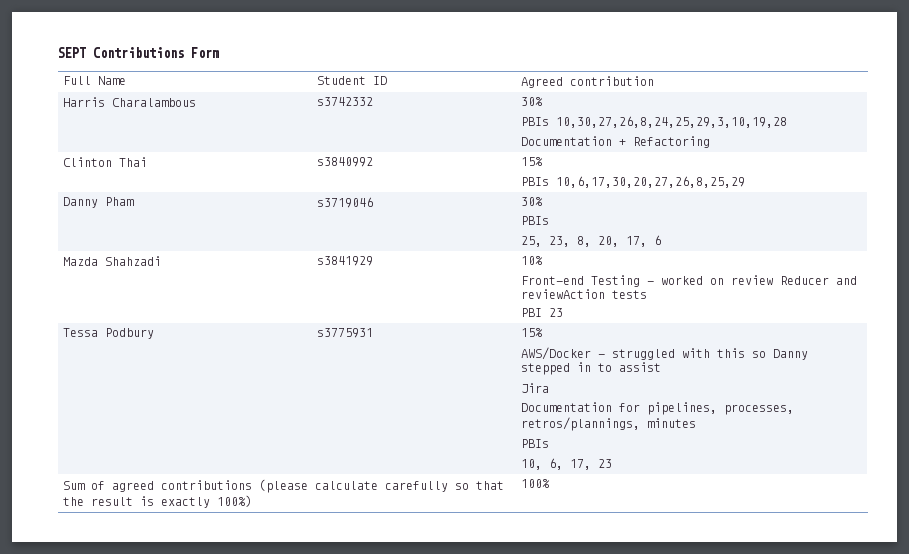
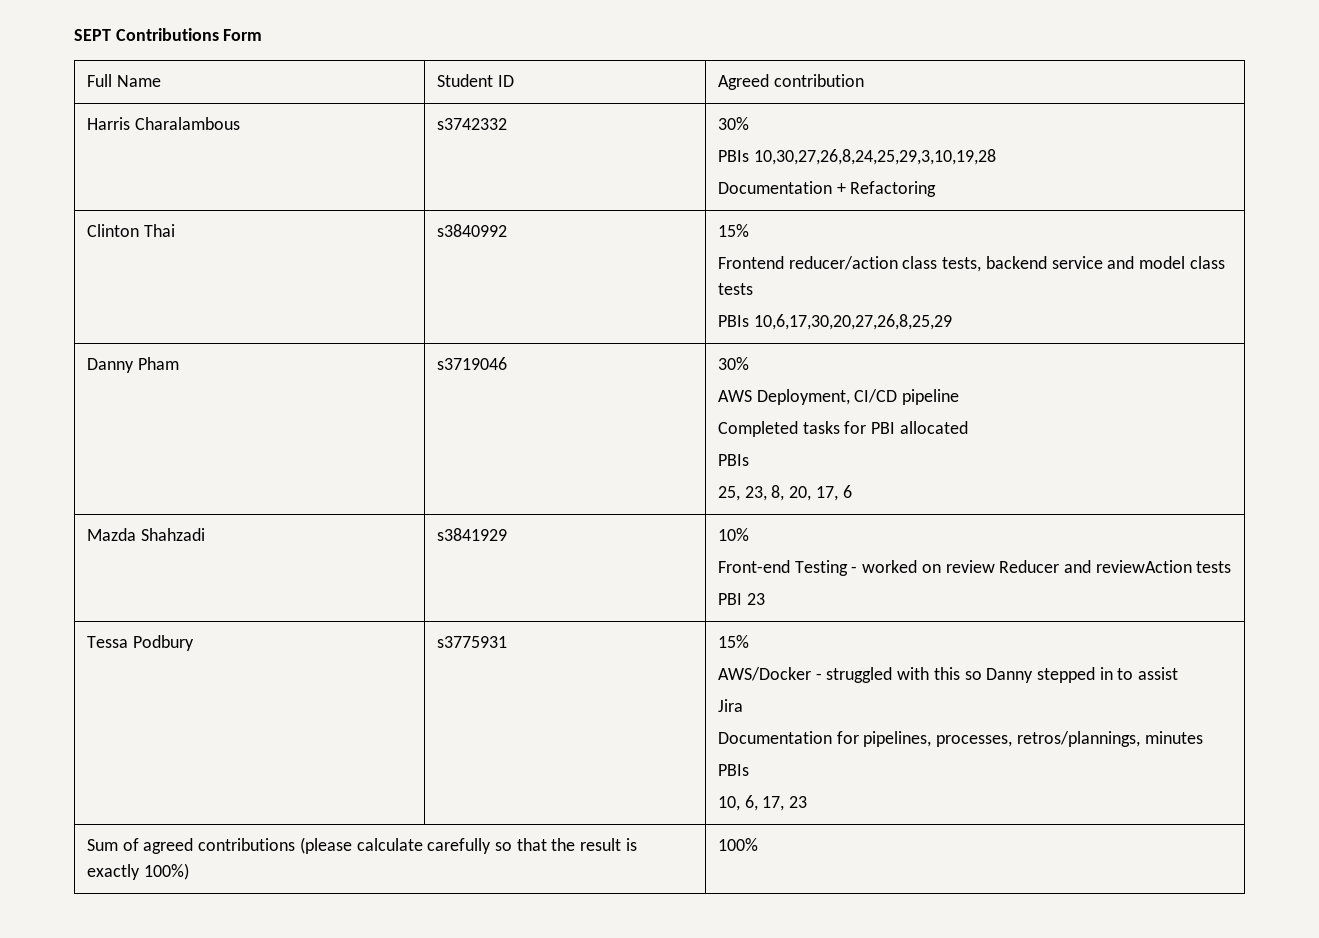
  Clinton Thai | s3840992 | 15%
+ Frontend reducer/action class tests, backend service and model class tests
  Danny Pham | s3719046 | 30%
+ AWS Deployment, CI/CD pipeline
+ Completed tasks for PBI allocated

